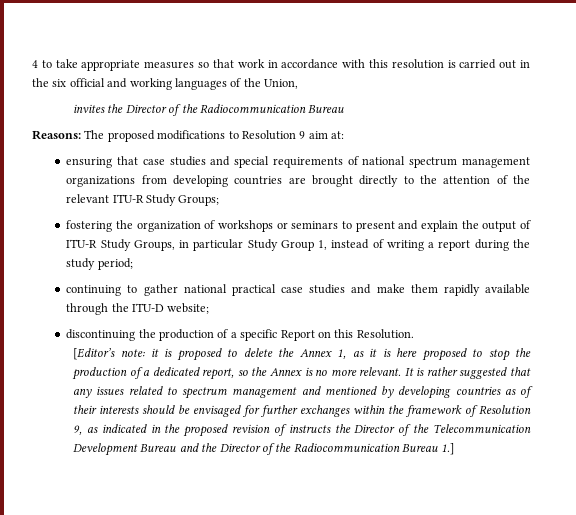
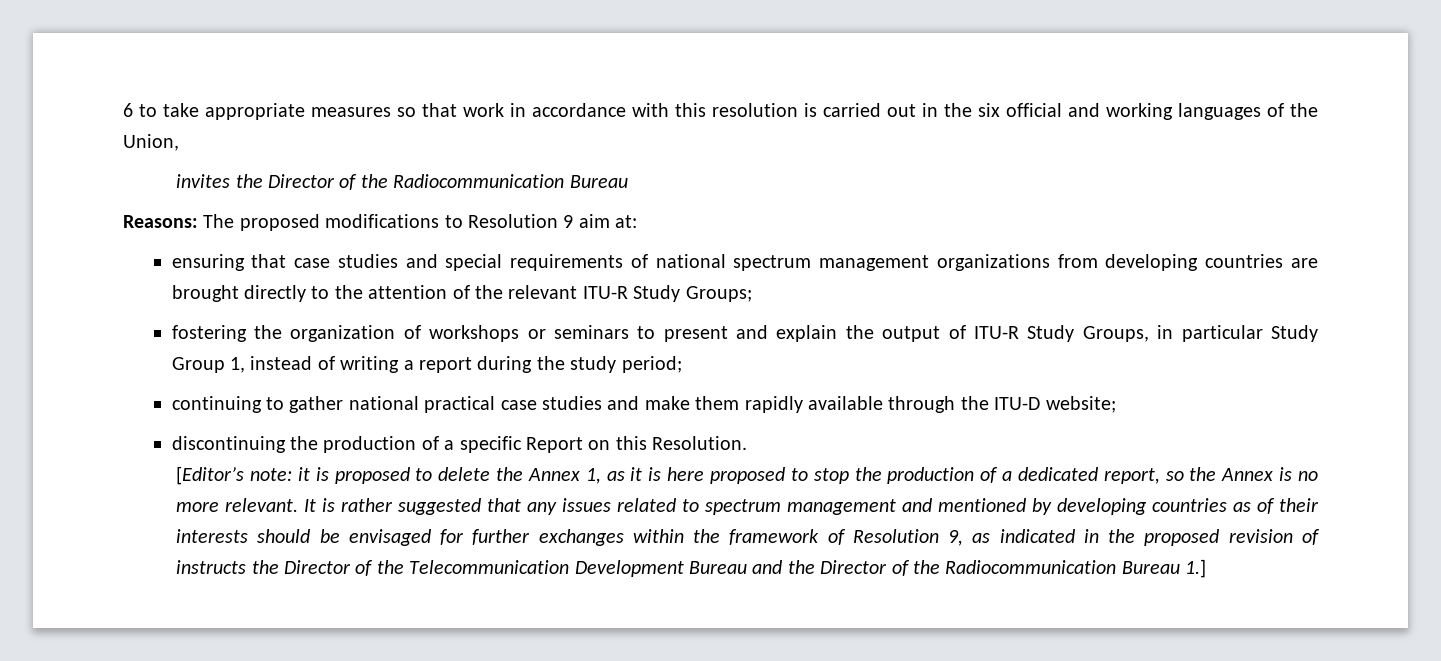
- 4 to take appropriate measures so that work in accordance with this resolution is carried out in the six official and working languages of the Union,
+ 6 to take appropriate measures so that work in accordance with this resolution is carried out in the six official and working languages of the Union,

